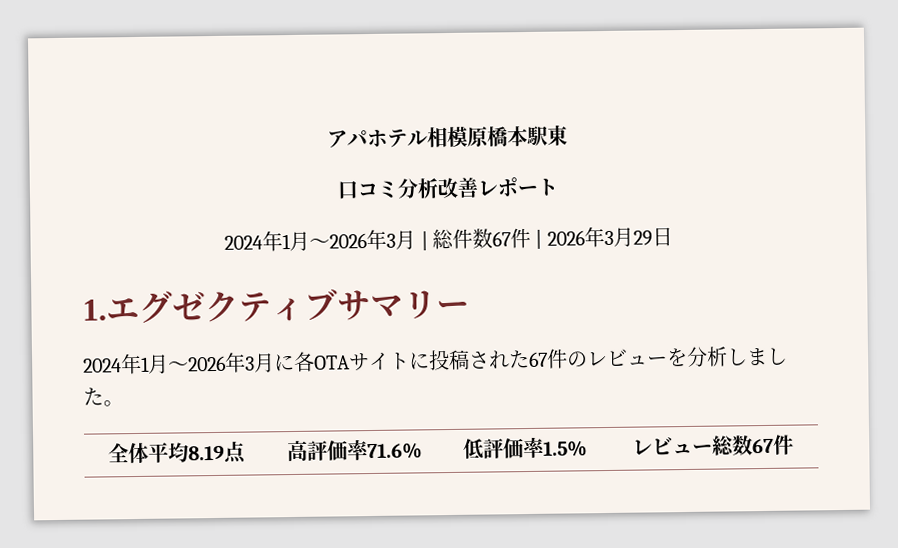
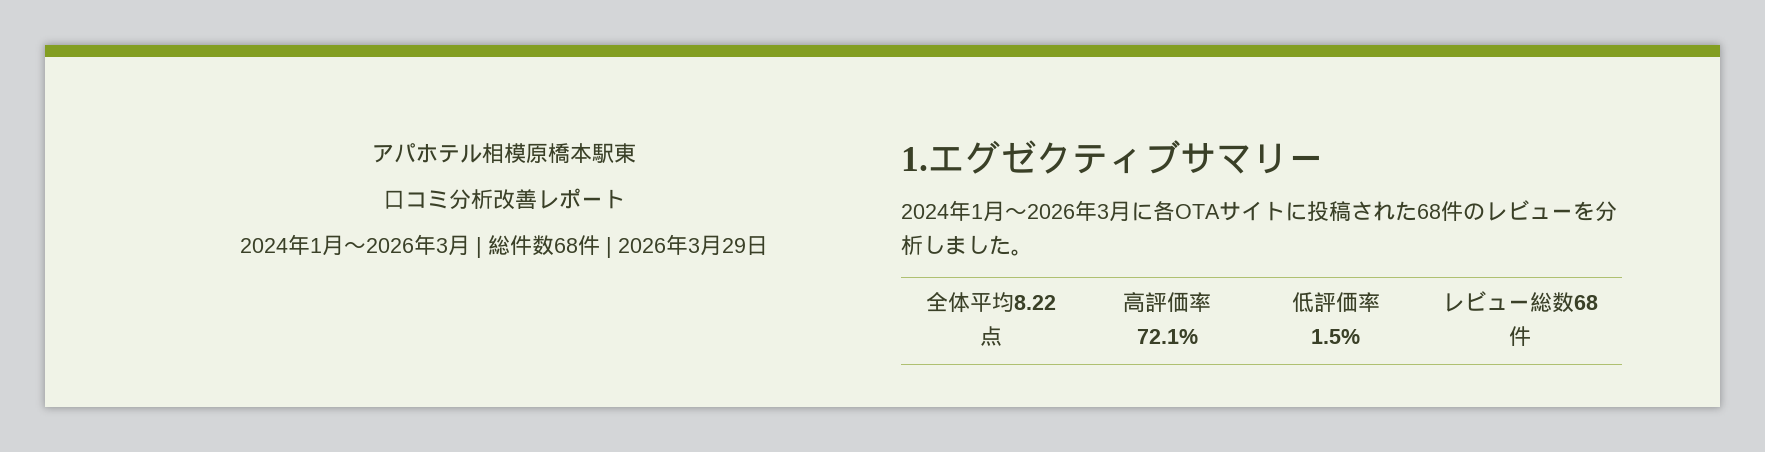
- 2024年1月〜2026年3月 | 総件数67件 | 2026年3月29日
+ 2024年1月〜2026年3月 | 総件数68件 | 2026年3月29日
- 2024年1月〜2026年3月に各OTAサイトに投稿された67件のレビューを分析しました。
+ 2024年1月〜2026年3月に各OTAサイトに投稿された68件のレビューを分析しました。
- 全体平均8.19点 | 高評価率71.6% | 低評価率1.5% | レビュー総数67件
+ 全体平均8.22点 | 高評価率72.1% | 低評価率1.5% | レビュー総数68件

